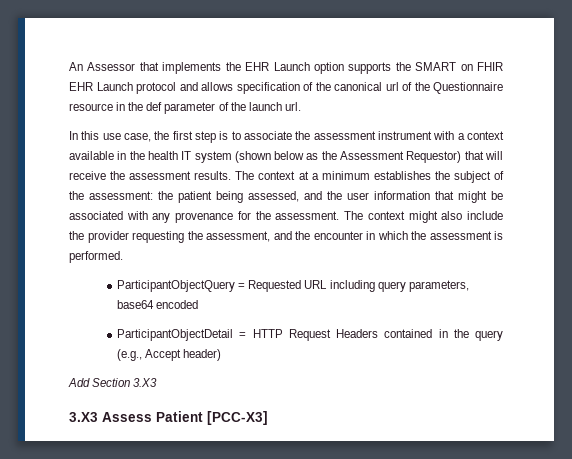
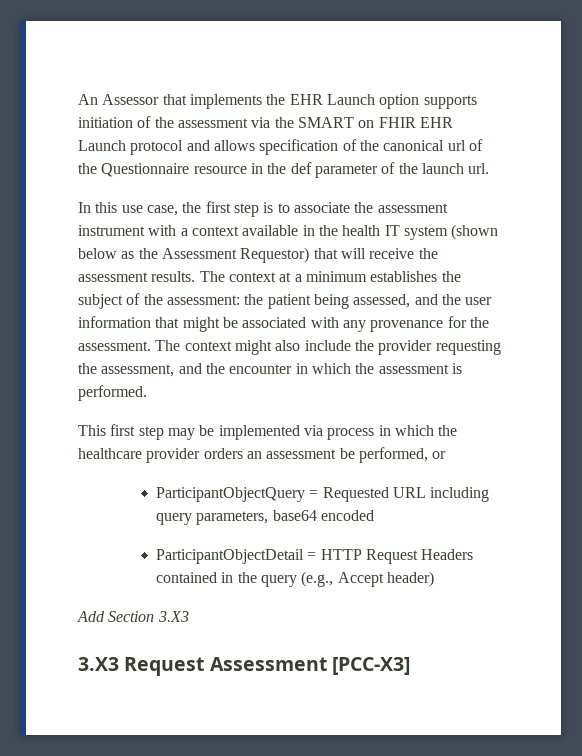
- An Assessor that implements the EHR Launch option supports the SMART on FHIR EHR Launch protocol and allows specification of the canonical url of the Questionnaire resource in the def parameter of the launch url.
+ An Assessor that implements the EHR Launch option supports initiation of the assessment via the SMART on FHIR EHR Launch protocol and allows specification of the canonical url of the Questionnaire resource in the def parameter of the launch url.
+ This first step may be implemented via process in which the healthcare provider orders an assessment be performed, or
- 3.X3 Assess Patient [PCC-X3]
+ 3.X3 Request Assessment [PCC-X3]

